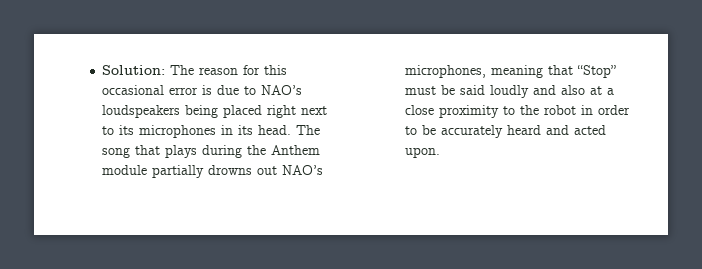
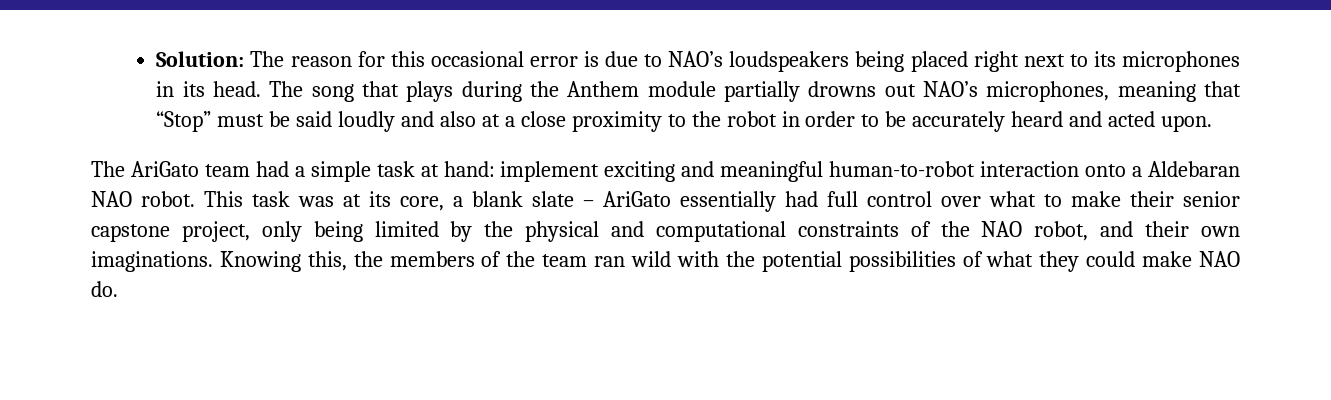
+ The AriGato team had a simple task at hand: implement exciting and meaningful human-to-robot interaction onto a Aldebaran NAO robot. This task was at its core, a blank slate – AriGato essentially had full control over what to make their senior capstone project, only being limited by the physical and computational constraints of the NAO robot, and their own imaginations. Knowing this, the members of the team ran wild with the potential possibilities of what they could make NAO do.

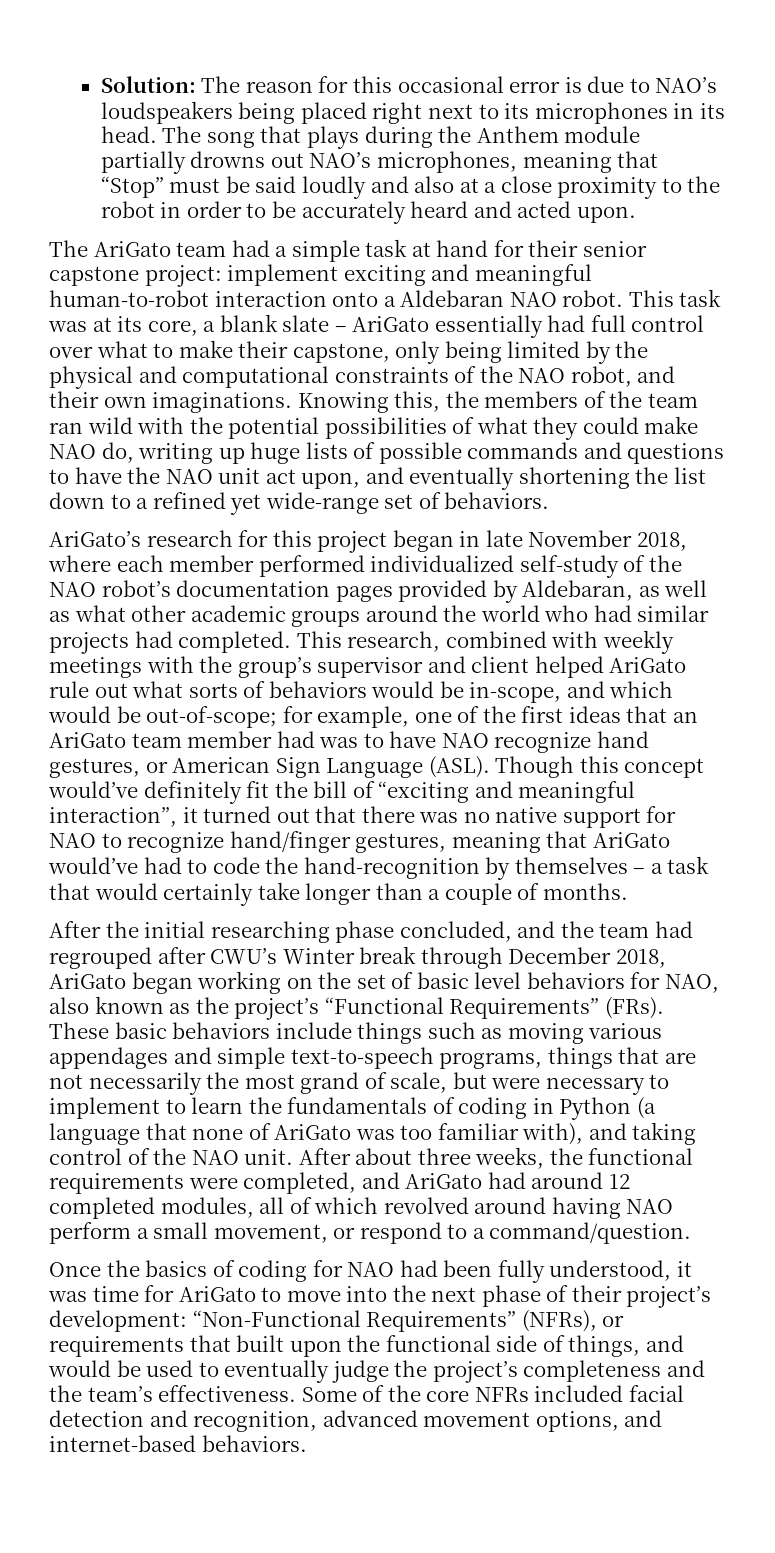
- The AriGato team had a simple task at hand: implement exciting and meaningful human-to-robot interaction onto a Aldebaran NAO robot.
+ The AriGato team had a simple task at hand for their senior capstone project: implement exciting and meaningful human-to-robot interaction onto a Aldebaran NAO robot.
- This task was at its core, a blank slate – AriGato essentially had full control over what to make their senior capstone project, only being limited by the physical and computational constraints of the NAO robot, and their own imaginations.
+ This task was at its core, a blank slate – AriGato essentially had full control over what to make their capstone, only being limited by the physical and computational constraints of the NAO robot, and their own imaginations.
- Knowing this, the members of the team ran wild with the potential possibilities of what they could make NAO do.
+ Knowing this, the members of the team ran wild with the potential possibilities of what they could make NAO do, writing up huge lists of possible commands and questions to have the NAO unit act upon, and eventually shortening the list down to a refined yet wide-range set of behaviors.
+ AriGato’s research for this project began in late November 2018, where each member performed individualized self-study of the NAO robot’s documentation pages provided by Aldebaran, as well as what other academic groups around the world who had similar projects had completed. This research, combined with weekly meetings with the group’s supervisor and client helped AriGato rule out what sorts of behaviors would be in-scope, and which would be out-of-scope; for example, one of the first ideas that an AriGato team member had was to have NAO recognize hand gestures, or American Sign Language (ASL). Though this concept would’ve definitely fit the bill of “exciting and meaningful interaction”, it turned out that there was no native support for NAO to recognize hand/finger gestures, meaning that AriGato would’ve had to code the hand-recognition by themselves – a task that would certainly take longer than a couple of months.
+ After the initial researching phase concluded, and the team had regrouped after CWU’s Winter break through December 2018, AriGato began working on the set of basic level behaviors for NAO, also known as the project’s “Functional Requirements” (FRs). These basic behaviors include things such as moving various appendages and simple text-to-speech programs, things that are not necessarily the most grand of scale, but were necessary to implement to learn the fundamentals of coding in Python (a language that none of AriGato was too familiar with), and taking control of the NAO unit. After about three weeks, the functional requirements were completed, and AriGato had around 12 completed modules, all of which revolved around having NAO perform a small movement, or respond to a command/question.
+ Once the basics of coding for NAO had been fully understood, it was time for AriGato to move into the next phase of their project’s development: “Non-Functional Requirements” (NFRs), or requirements that built upon the functional side of things, and would be used to eventually judge the project’s completeness and the team’s effectiveness. Some of the core NFRs included facial detection and recognition, advanced movement options, and internet-based behaviors.

